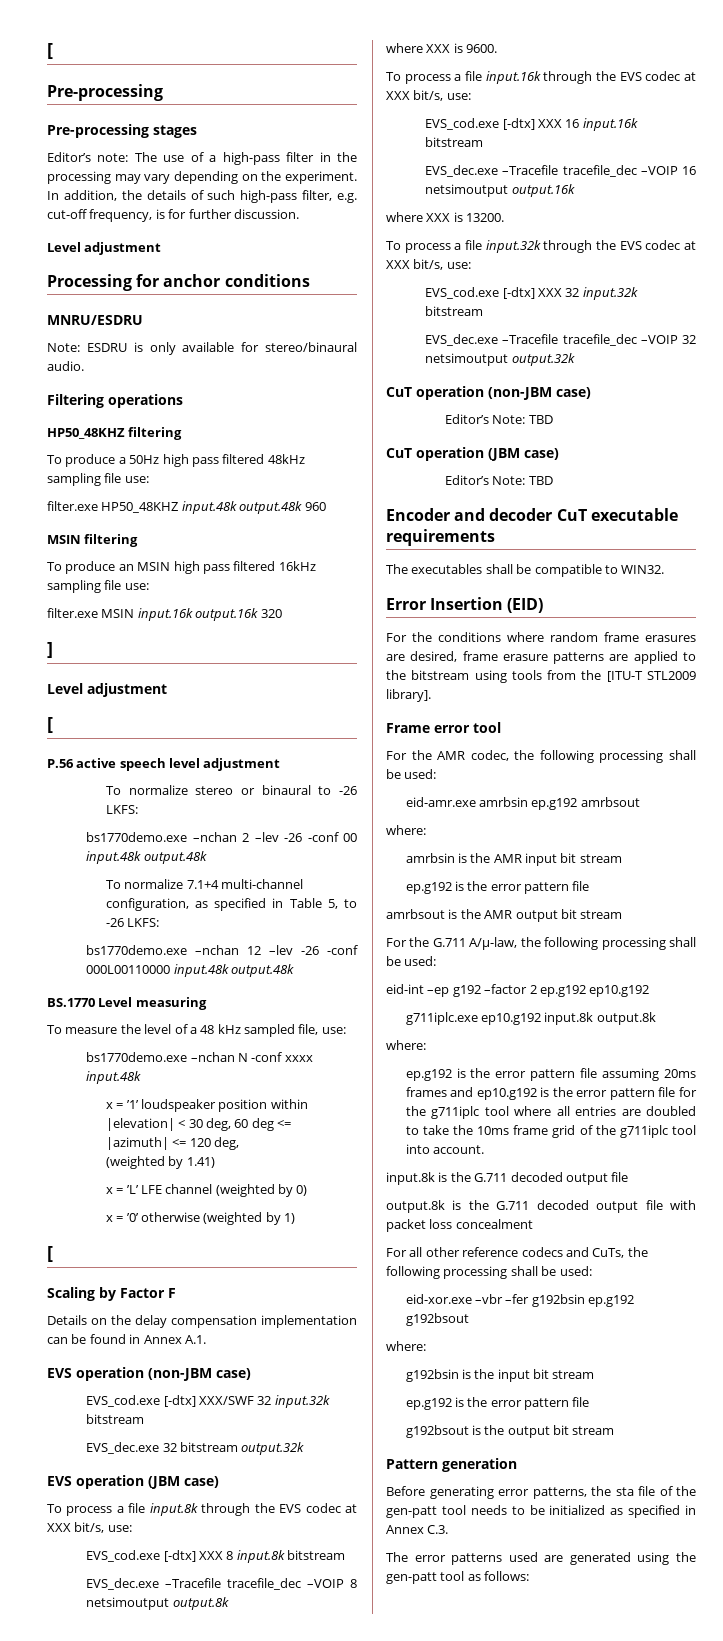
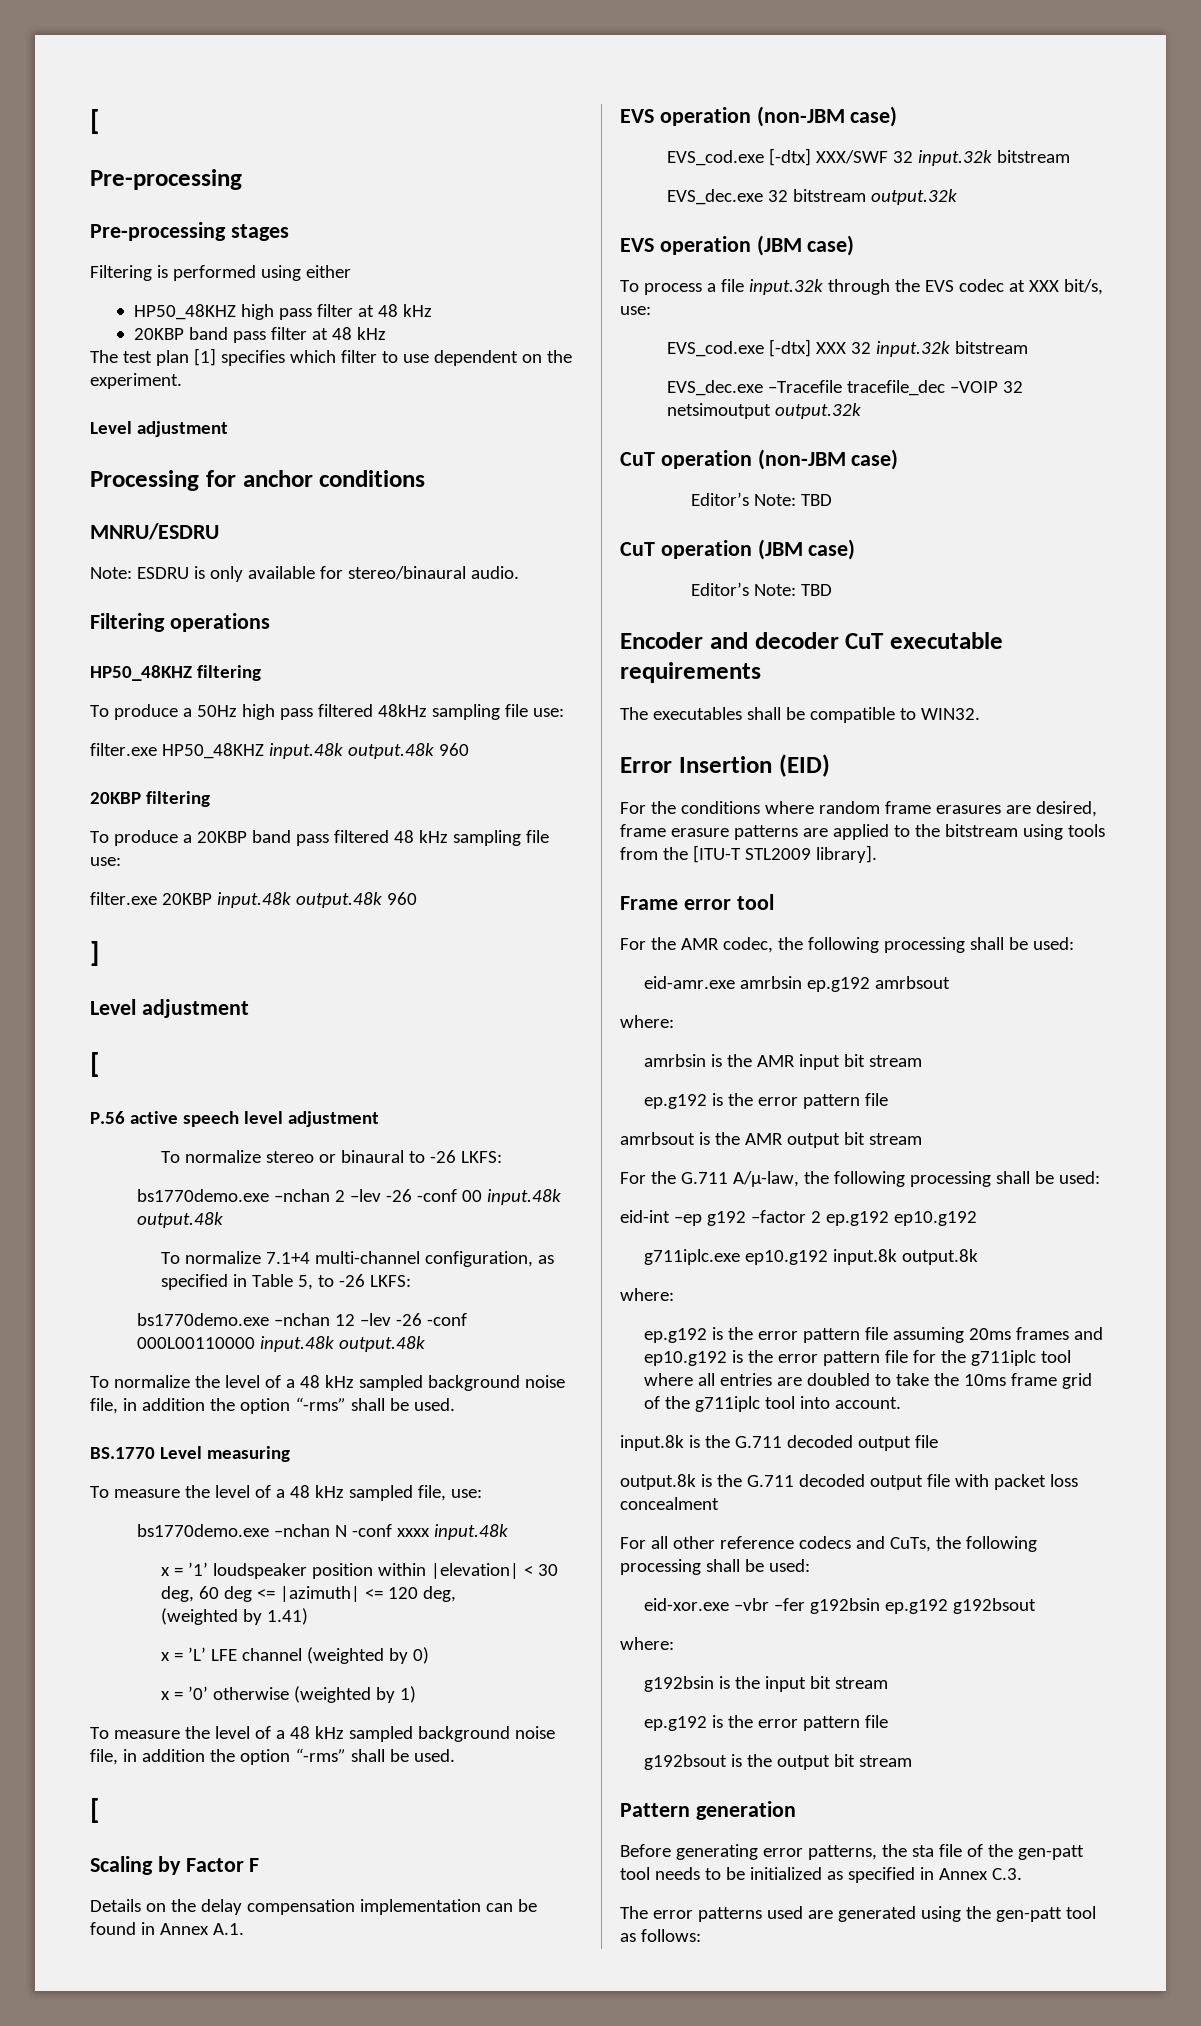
- Editor’s note: The use of a high-pass filter in the processing may vary depending on the experiment. In addition, the details of such high-pass filter, e.g. cut-off frequency, is for further discussion.
+ Filtering is performed using either
+ HP50_48KHZ high pass filter at 48 kHz
+ 20KBP band pass filter at 48 kHz
+ The test plan [1] specifies which filter to use dependent on the experiment.
- MSIN filtering
- To produce an MSIN high pass filtered 16kHz sampling file use:
- filter.exe MSIN input.16k output.16k 320
+ 20KBP filtering
+ To produce a 20KBP band pass filtered 48 kHz sampling file use:
+ filter.exe 20KBP input.48k output.48k 960
+ To normalize the level of a 48 kHz sampled background noise file, in addition the option “-rms” shall be used.
+ To measure the level of a 48 kHz sampled background noise file, in addition the option “-rms” shall be used.
- To process a file input.8k through the EVS codec at XXX bit/s, use:
- EVS_cod.exe [-dtx] XXX 8 input.8k bitstream
- EVS_dec.exe –Tracefile tracefile_dec –VOIP 8 netsimoutput output.8k
- where XXX is 9600.
- To process a file input.16k through the EVS codec at XXX bit/s, use:
- EVS_cod.exe [-dtx] XXX 16 input.16k bitstream
- EVS_dec.exe –Tracefile tracefile_dec –VOIP 16 netsimoutput output.16k
- where XXX is 13200.

